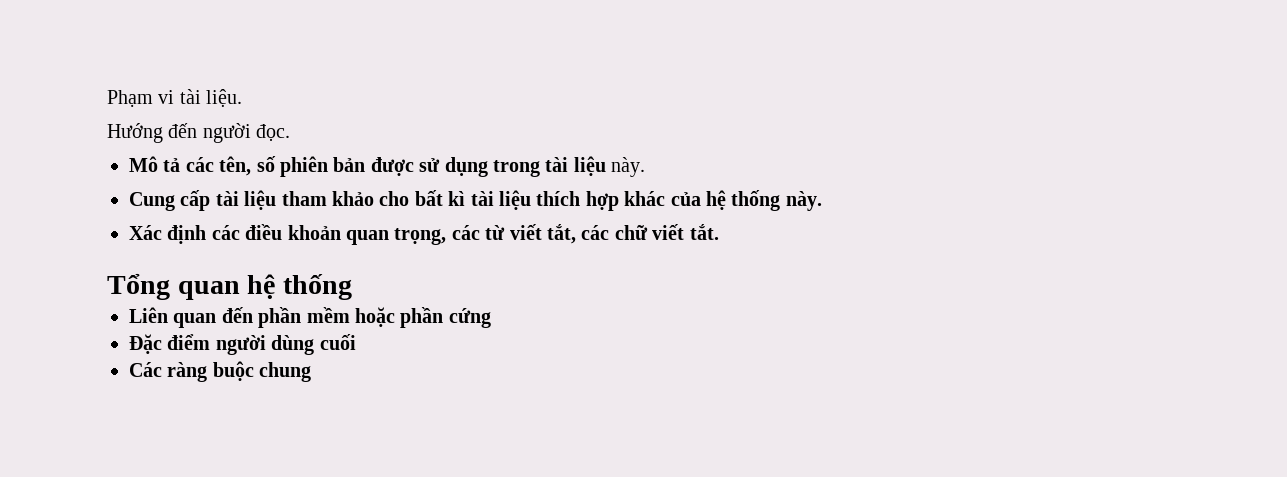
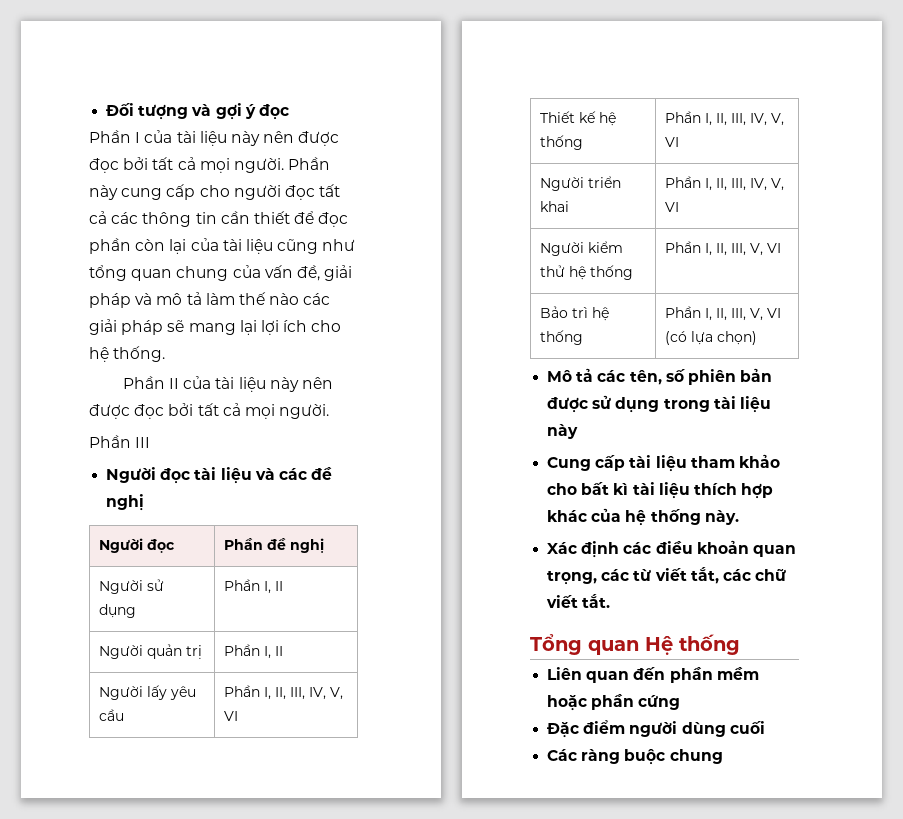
- Phạm vi tài liệu.
- Hướng đến người đọc.
+ Đối tượng và gợi ý đọc
+ Phần I của tài liệu này nên được đọc bởi tất cả mọi người. Phần này cung cấp cho người đọc tất cả các thông tin cần thiết để đọc phần còn lại của tài liệu cũng như tổng quan chung của vấn đề, giải pháp và mô tả làm thế nào các giải pháp sẽ mang lại lợi ích cho hệ thống.
+ Phần II của tài liệu này nên được đọc bởi tất cả mọi người.
+ Phần III
+ Người đọc tài liệu và các đề nghị
+ Người đọc | Phần đề nghị
+ Người sử dụng | Phần I, II
+ Người quản trị | Phần I, II
+ Người lấy yêu cầu | Phần I, II, III, IV, V, VI
+ Thiết kế hệ thống | Phần I, II, III, IV, V, VI
+ Người triển khai | Phần I, II, III, IV, V, VI
+ Người kiểm thử hệ thống | Phần I, II, III, V, VI
+ Bảo trì hệ thống | Phần I, II, III, V, VI (có lựa chọn)
- Mô tả các tên, số phiên bản được sử dụng trong tài liệu này.
+ Mô tả các tên, số phiên bản được sử dụng trong tài liệu này
- Tổng quan hệ thống
+ Tổng quan Hệ thống

